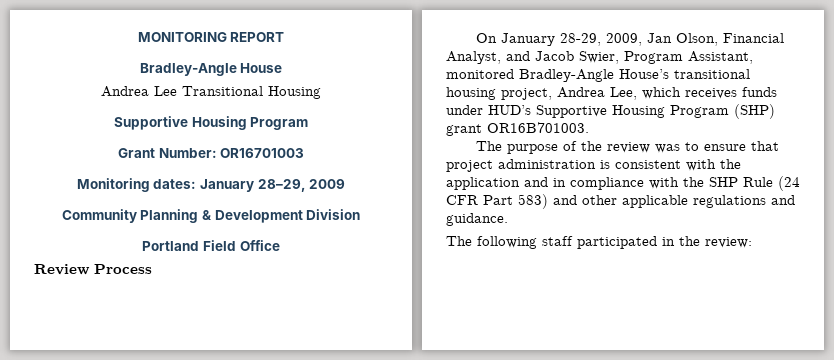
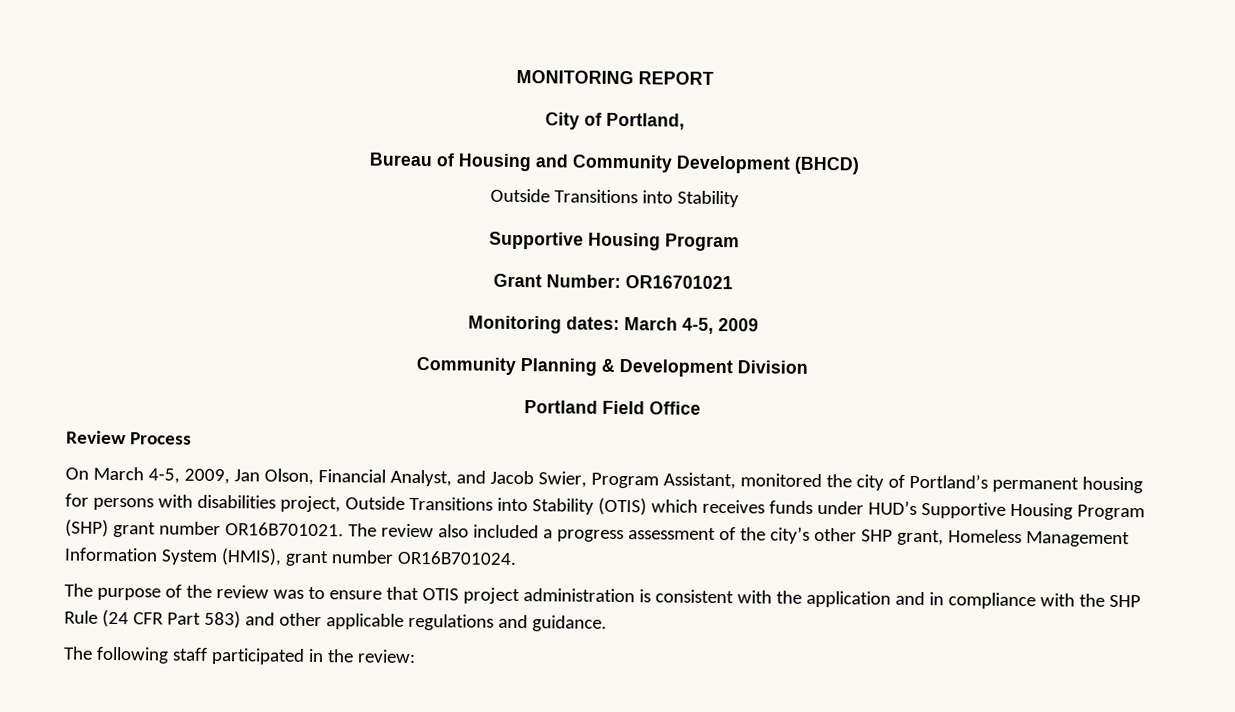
- Bradley-Angle House
- Andrea Lee Transitional Housing
+ City of Portland,
+ Bureau of Housing and Community Development (BHCD)
+ Outside Transitions into Stability
- Grant Number: OR16701003
+ Grant Number: OR16701021
- Monitoring dates: January 28–29, 2009
+ Monitoring dates: March 4-5, 2009
- On January 28-29, 2009, Jan Olson, Financial Analyst, and Jacob Swier, Program Assistant, monitored Bradley-Angle House’s transitional housing project, Andrea Lee, which receives funds under HUD’s Supportive Housing Program (SHP) grant OR16B701003.
+ On March 4-5, 2009, Jan Olson, Financial Analyst, and Jacob Swier, Program Assistant, monitored the city of Portland’s permanent housing for persons with disabilities project, Outside Transitions into Stability (OTIS) which receives funds under HUD’s Supportive Housing Program (SHP) grant number OR16B701021. The review also included a progress assessment of the city’s other SHP grant, Homeless Management Information System (HMIS), grant number OR16B701024.
- The purpose of the review was to ensure that project administration is consistent with the application and in compliance with the SHP Rule (24 CFR Part 583) and other applicable regulations and guidance.
+ The purpose of the review was to ensure that OTIS project administration is consistent with the application and in compliance with the SHP Rule (24 CFR Part 583) and other applicable regulations and guidance.

